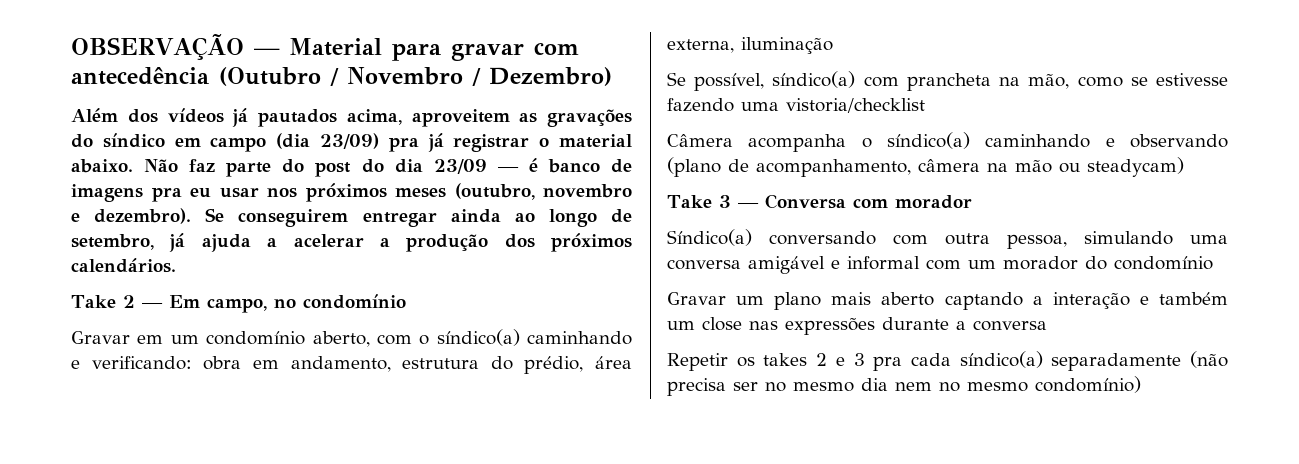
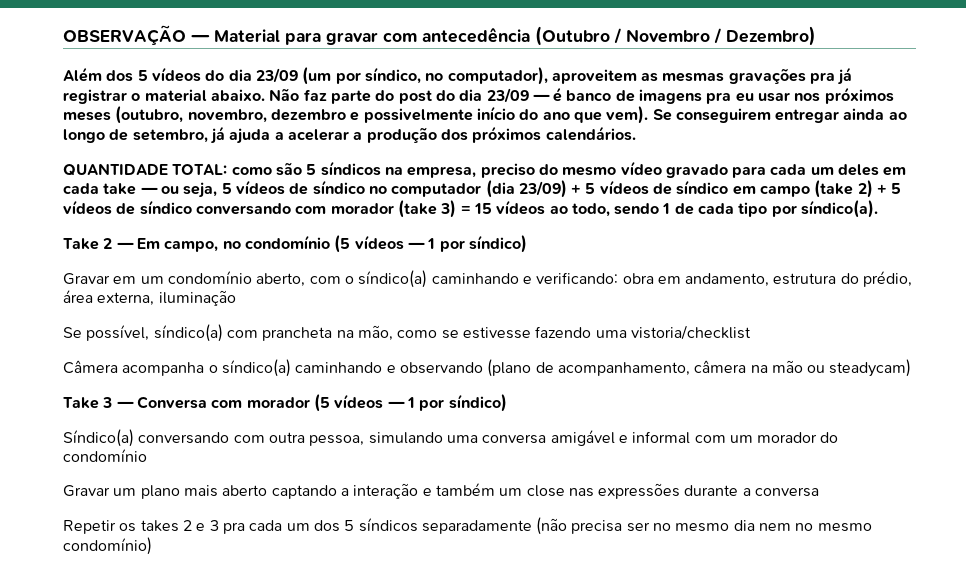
- Além dos vídeos já pautados acima, aproveitem as gravações do síndico em campo (dia 23/09) pra já registrar o material abaixo.
+ Além dos 5 vídeos do dia 23/09 (um por síndico, no computador), aproveitem as mesmas gravações pra já registrar o material abaixo.
- Não faz parte do post do dia 23/09 — é banco de imagens pra eu usar nos próximos meses (outubro, novembro e dezembro).
+ Não faz parte do post do dia 23/09 — é banco de imagens pra eu usar nos próximos meses (outubro, novembro, dezembro e possivelmente início do ano que vem).
+ QUANTIDADE TOTAL: como são 5 síndicos na empresa, preciso do mesmo vídeo gravado para cada um deles em cada take — ou seja, 5 vídeos de síndico no computador (dia 23/09) + 5 vídeos de síndico em campo (take 2) + 5 vídeos de síndico conversando com morador (take 3) = 15 vídeos ao todo, sendo 1 de cada tipo por síndico(a).
- Take 2 — Em campo, no condomínio
+ Take 2 — Em campo, no condomínio (5 vídeos — 1 por síndico)
- Take 3 — Conversa com morador
+ Take 3 — Conversa com morador (5 vídeos — 1 por síndico)
- Repetir os takes 2 e 3 pra cada síndico(a) separadamente (não precisa ser no mesmo dia nem no mesmo condomínio)
+ Repetir os takes 2 e 3 pra cada um dos 5 síndicos separadamente (não precisa ser no mesmo dia nem no mesmo condomínio)

